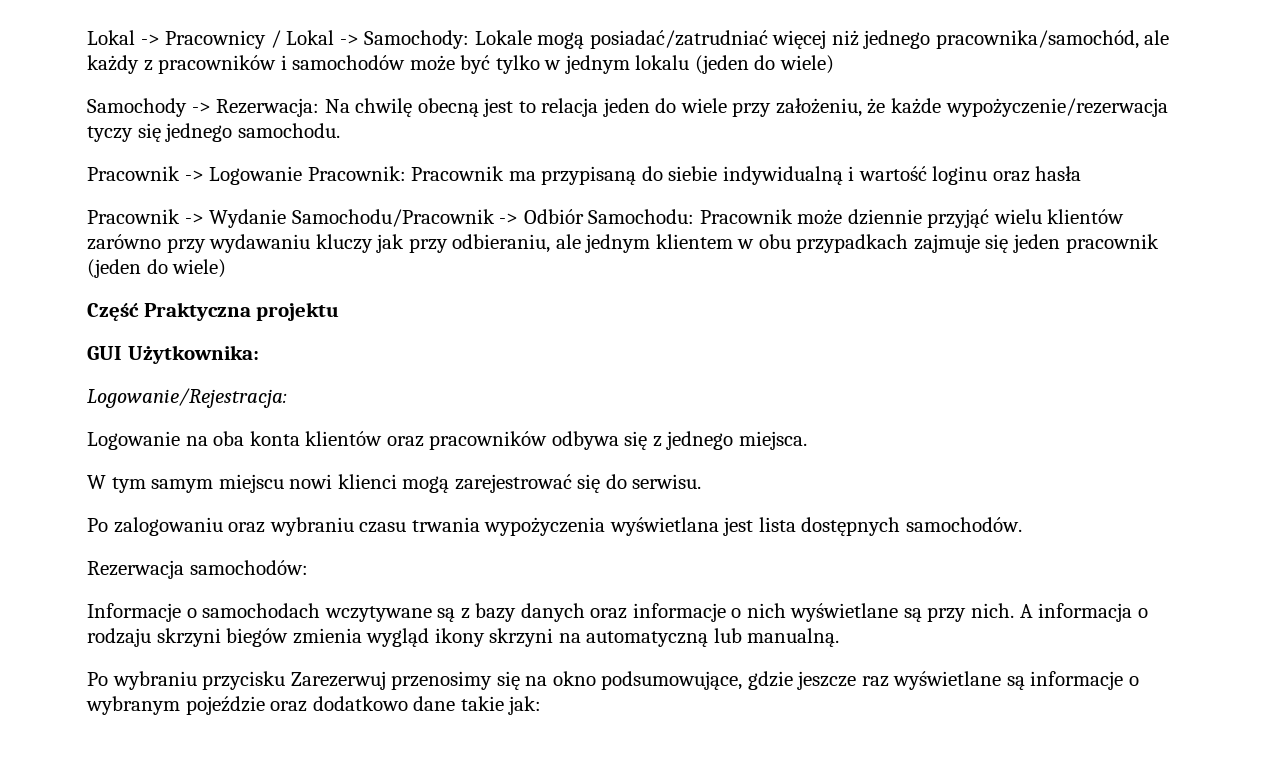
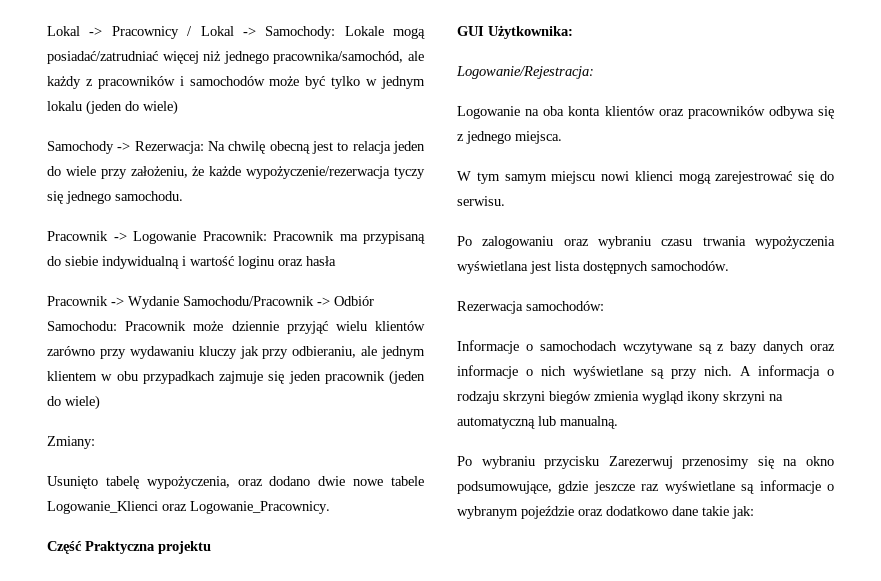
+ Zmiany:
+ Usunięto tabelę wypożyczenia, oraz dodano dwie nowe tabele Logowanie_Klienci oraz Logowanie_Pracownicy.

